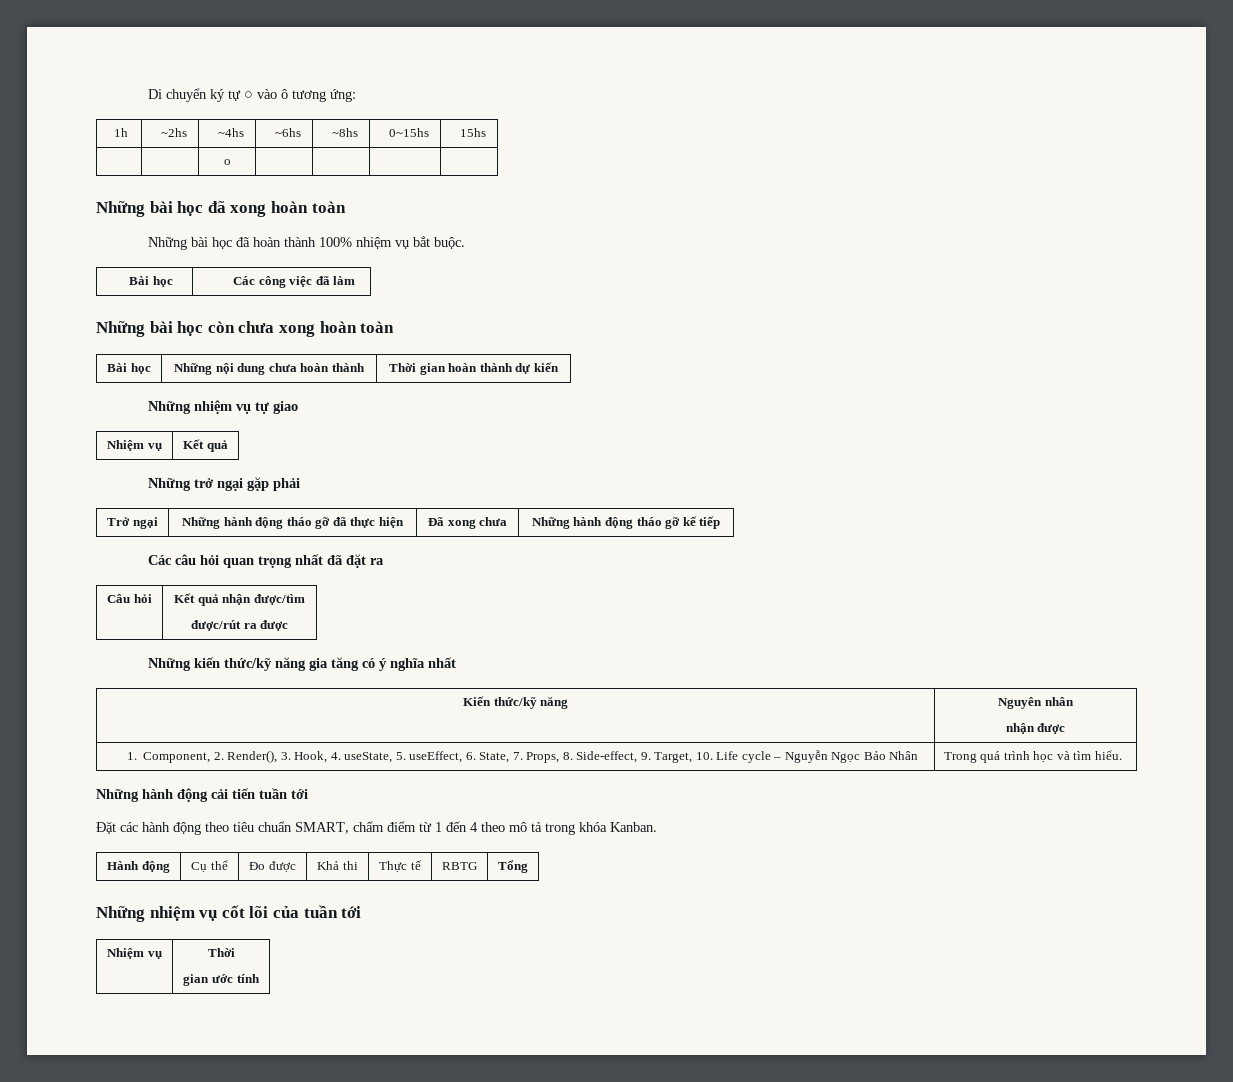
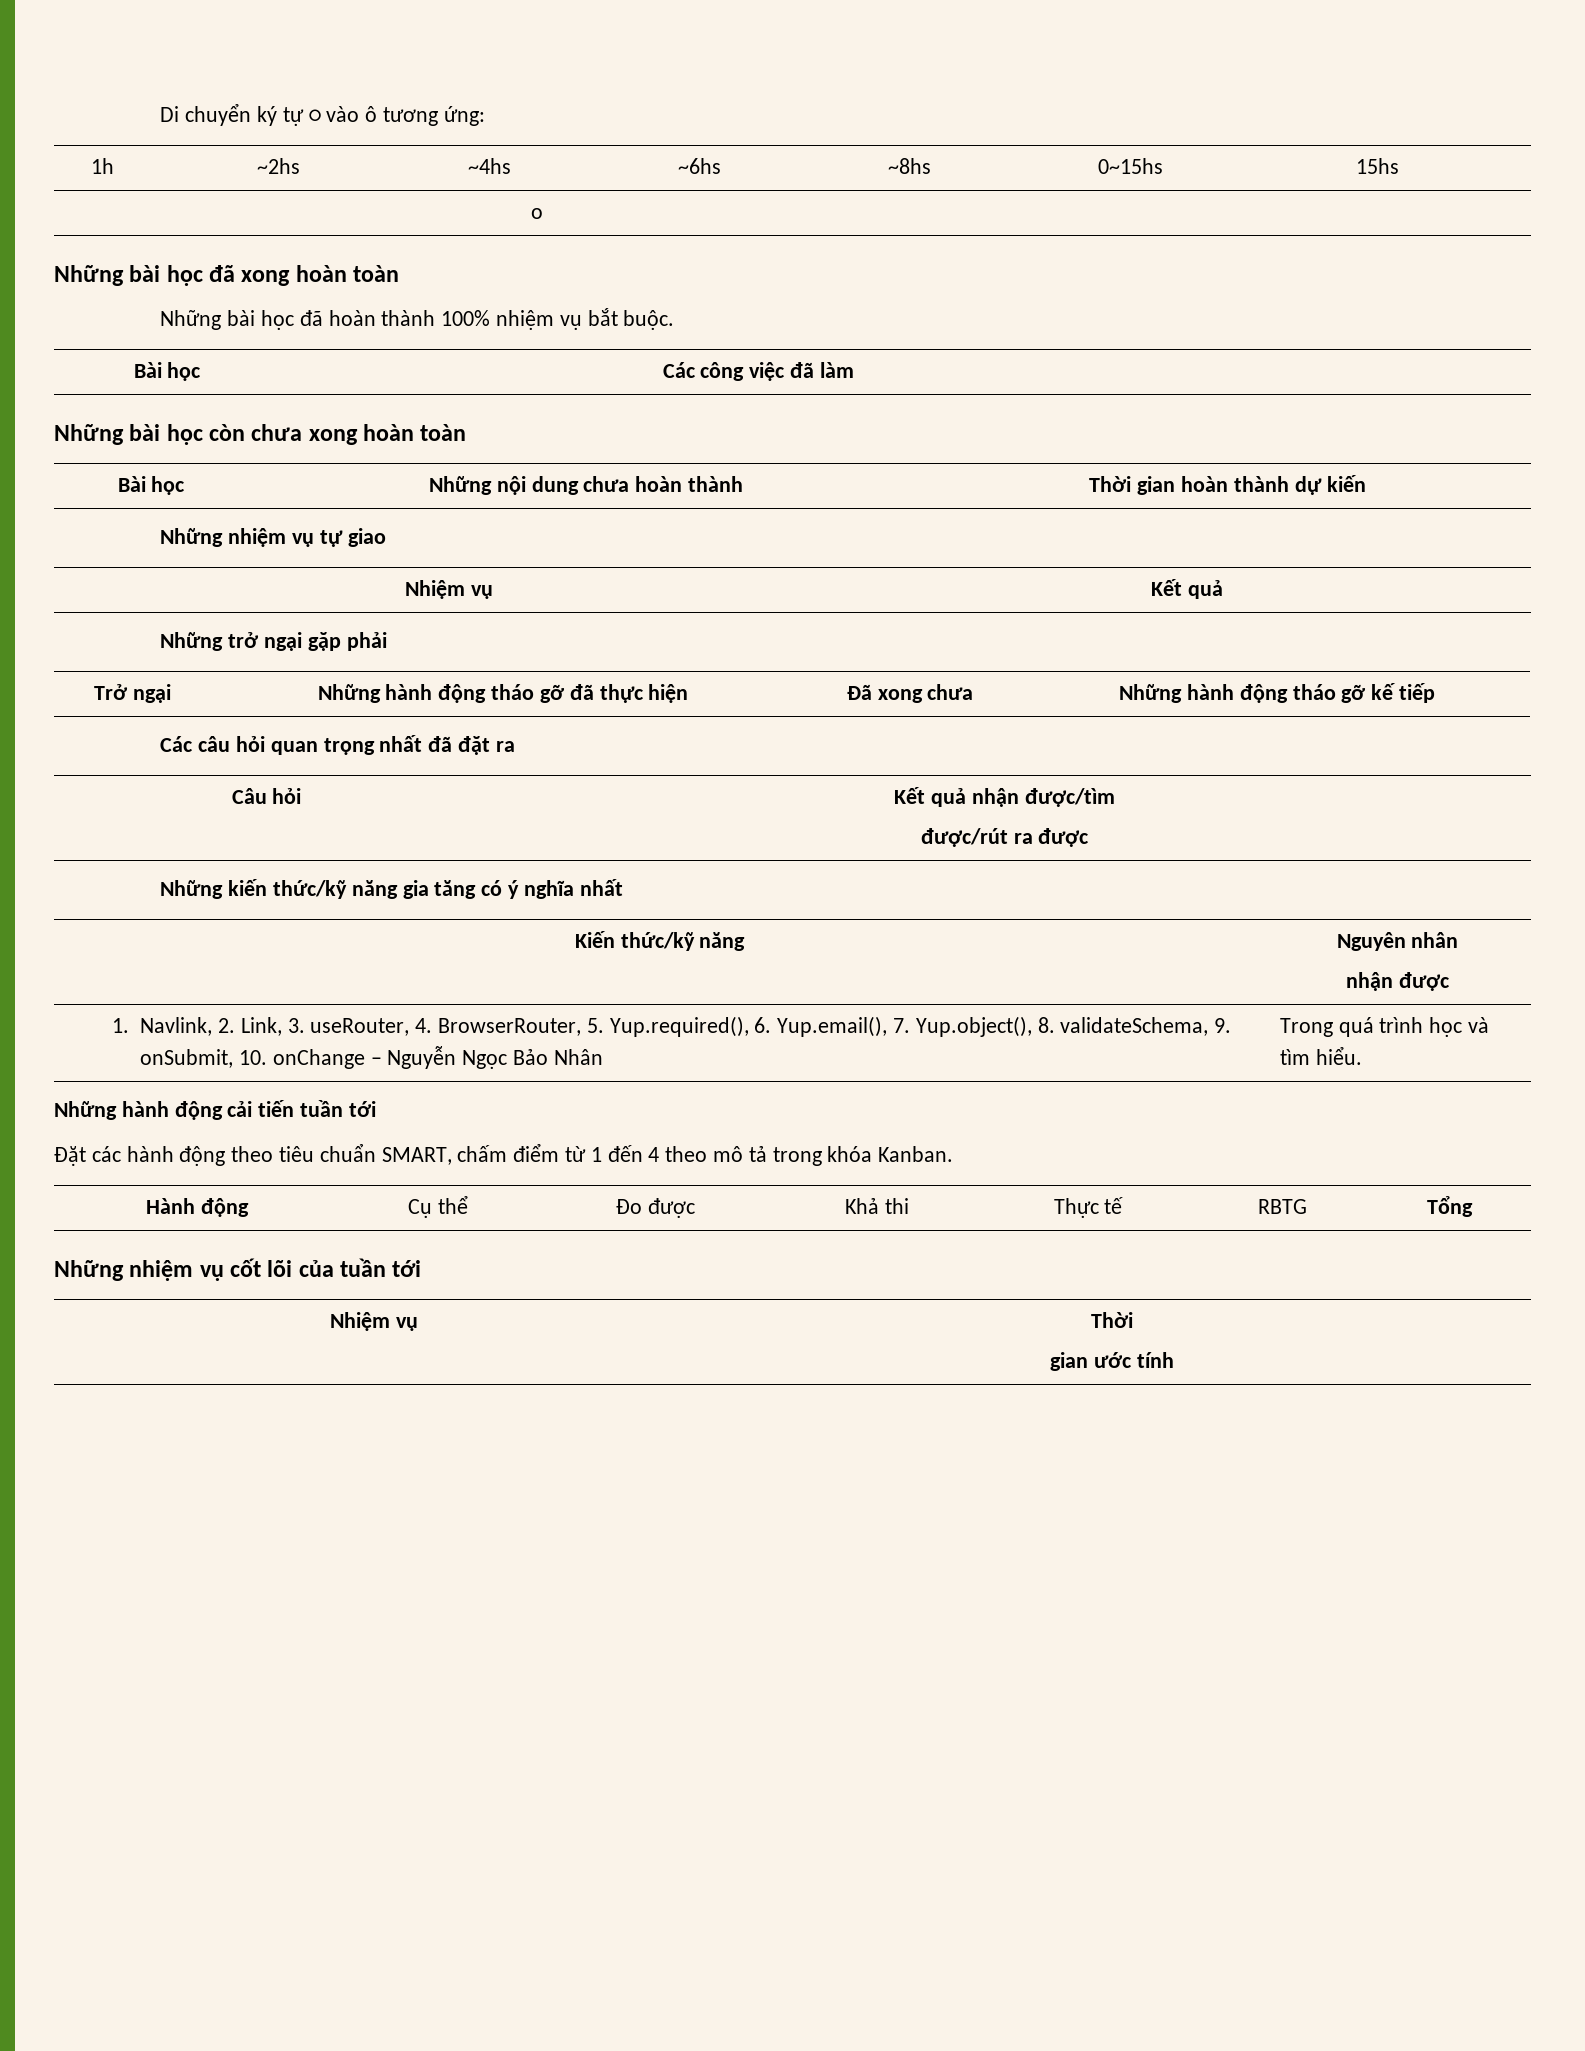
- 1. Component, 2. Render(), 3. Hook, 4. useState, 5. useEffect, 6. State, 7. Props, 8. Side-effect, 9. Target, 10. Life cycle – Nguyễn Ngọc Bảo Nhân | Trong quá trình học và tìm hiểu.
+ 1. Navlink, 2. Link, 3. useRouter, 4. BrowserRouter, 5. Yup.required(), 6. Yup.email(), 7. Yup.object(), 8. validateSchema, 9. onSubmit, 10. onChange – Nguyễn Ngọc Bảo Nhân | Trong quá trình học và tìm hiểu.

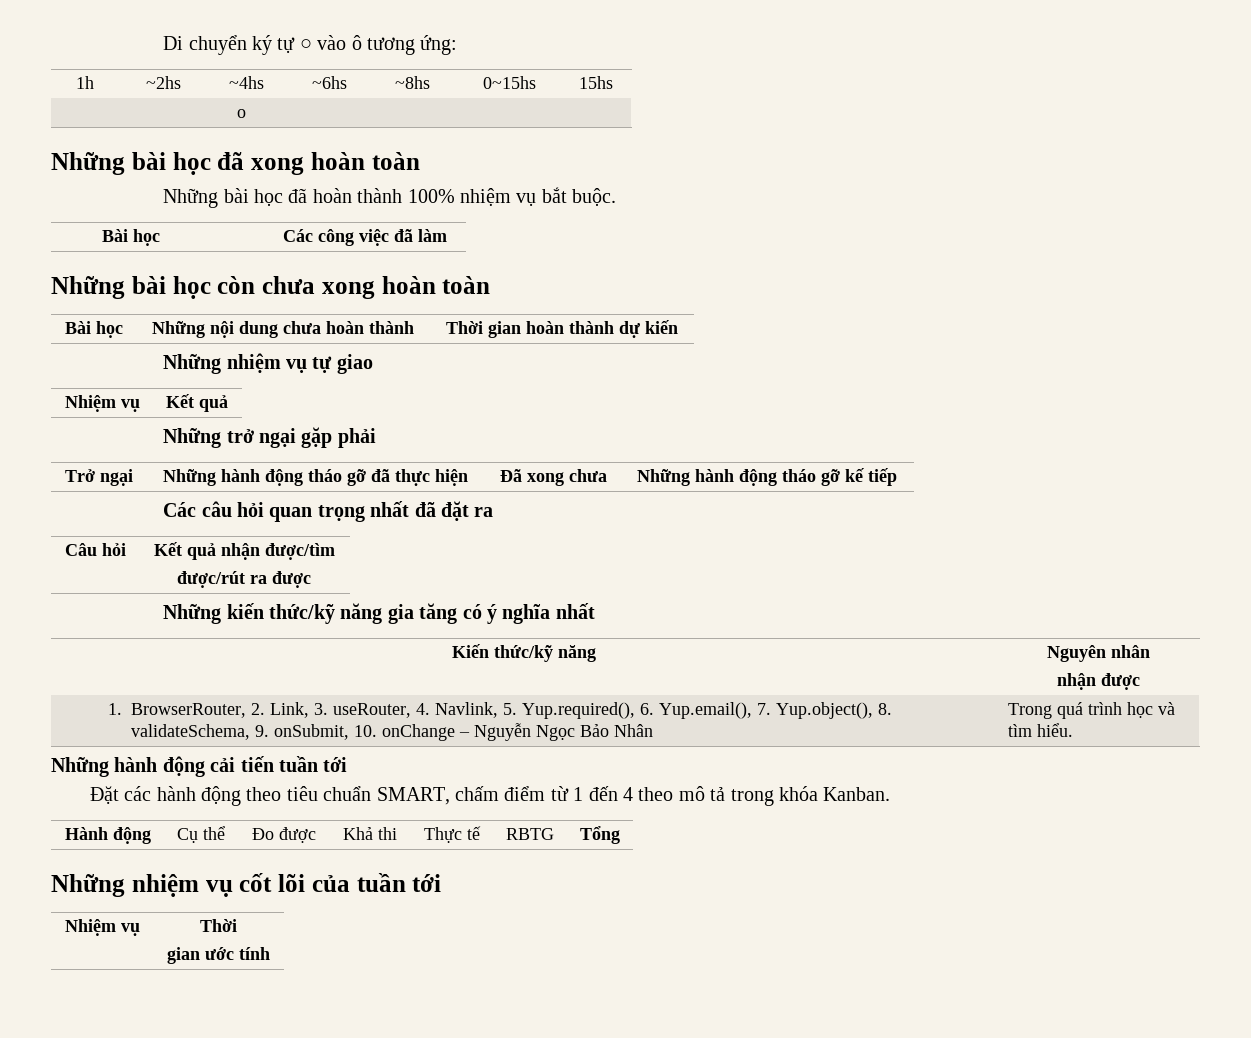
- 1. Navlink, 2. Link, 3. useRouter, 4. BrowserRouter, 5. Yup.required(), 6. Yup.email(), 7. Yup.object(), 8. validateSchema, 9. onSubmit, 10. onChange – Nguyễn Ngọc Bảo Nhân | Trong quá trình học và tìm hiểu.
+ 1. BrowserRouter, 2. Link, 3. useRouter, 4. Navlink, 5. Yup.required(), 6. Yup.email(), 7. Yup.object(), 8. validateSchema, 9. onSubmit, 10. onChange – Nguyễn Ngọc Bảo Nhân | Trong quá trình học và tìm hiểu.

